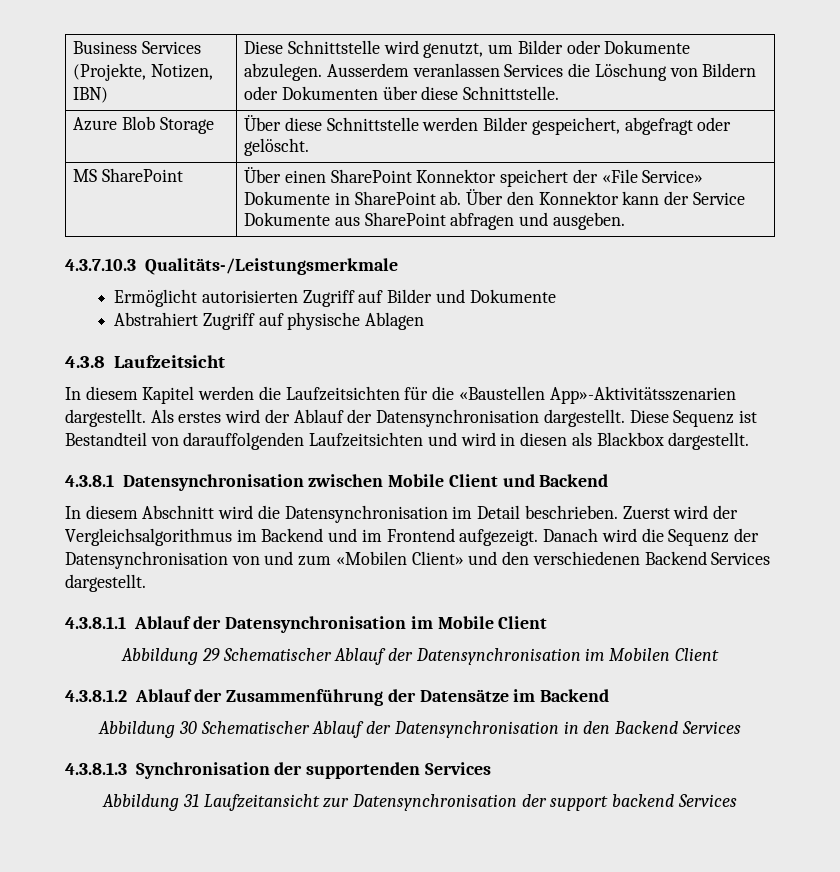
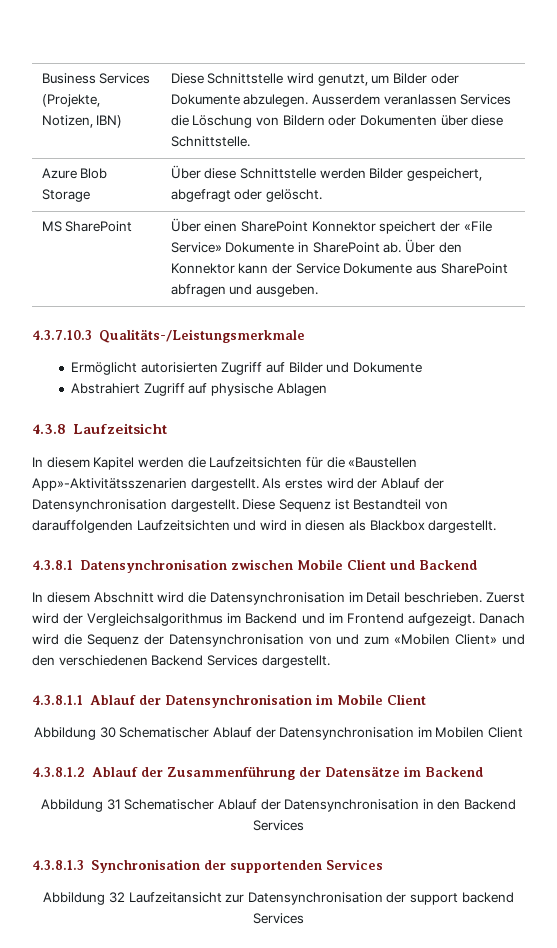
- Abbildung 29 Schematischer Ablauf der Datensynchronisation im Mobilen Client
+ Abbildung 30 Schematischer Ablauf der Datensynchronisation im Mobilen Client
- Abbildung 30 Schematischer Ablauf der Datensynchronisation in den Backend Services
+ Abbildung 31 Schematischer Ablauf der Datensynchronisation in den Backend Services
- Abbildung 31 Laufzeitansicht zur Datensynchronisation der support backend Services
+ Abbildung 32 Laufzeitansicht zur Datensynchronisation der support backend Services

